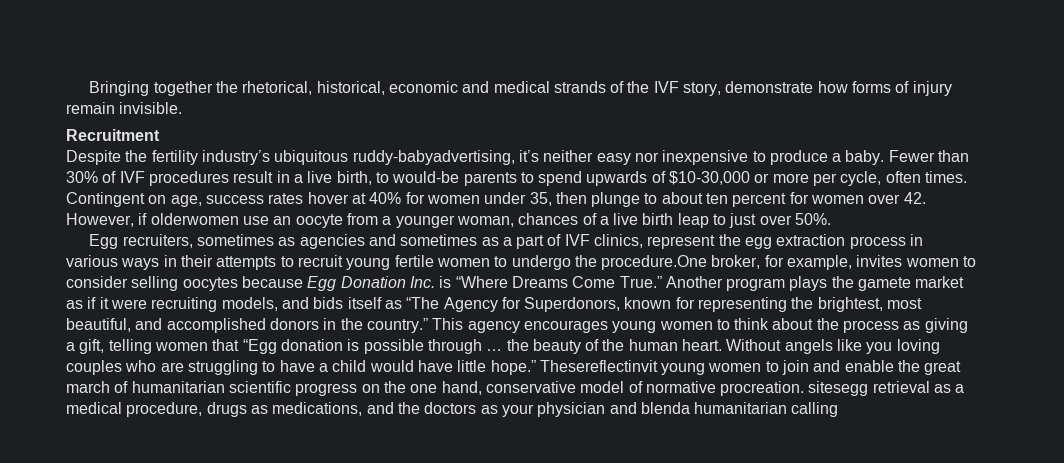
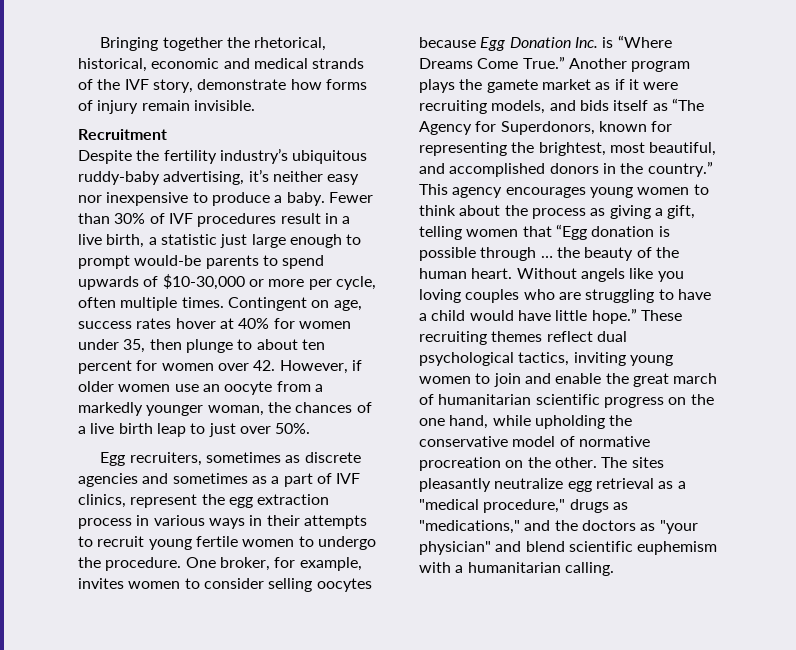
- Despite the fertility industry’s ubiquitous ruddy-babyadvertising, it’s neither easy nor inexpensive to produce a baby.
+ Despite the fertility industry’s ubiquitous ruddy-baby advertising, it’s neither easy nor inexpensive to produce a baby.
- Fewer than 30% of IVF procedures result in a live birth, to would-be parents to spend upwards of $10-30,000 or more per cycle, often times.
+ Fewer than 30% of IVF procedures result in a live birth, a statistic just large enough to prompt would-be parents to spend upwards of $10-30,000 or more per cycle, often multiple times.
- Contingent on age, success rates hover at 40% for women under 35, then plunge to about ten percent for women over 42. However, if olderwomen use an oocyte from a younger woman, chances of a live birth leap to just over 50%.
+ Contingent on age, success rates hover at 40% for women under 35, then plunge to about ten percent for women over 42. However, if older women use an oocyte from a markedly younger woman, the chances of a live birth leap to just over 50%.
- Egg recruiters, sometimes as agencies and sometimes as a part of IVF clinics, represent the egg extraction process in various ways in their attempts to recruit young fertile women to undergo the procedure.One broker, for example, invites women to consider selling oocytes because Egg Donation Inc. is “Where Dreams Come True.”
+ Egg recruiters, sometimes as discrete agencies and sometimes as a part of IVF clinics, represent the egg extraction process in various ways in their attempts to recruit young fertile women to undergo the procedure. One broker, for example, invites women to consider selling oocytes because Egg Donation Inc. is “Where Dreams Come True.”
- Thesereflectinvit young women to join and enable the great march of humanitarian scientific progress on the one hand, conservative model of normative procreation. sitesegg retrieval as a medical procedure, drugs as medications, and the doctors as your physician and blenda humanitarian calling
+ These recruiting themes reflect dual psychological tactics, inviting young women to join and enable the great march of humanitarian scientific progress on the one hand, while upholding the conservative model of normative procreation on the other. The sites pleasantly neutralize egg retrieval as a "medical procedure," drugs as "medications," and the doctors as "your physician" and blend scientific euphemism with a humanitarian calling.

